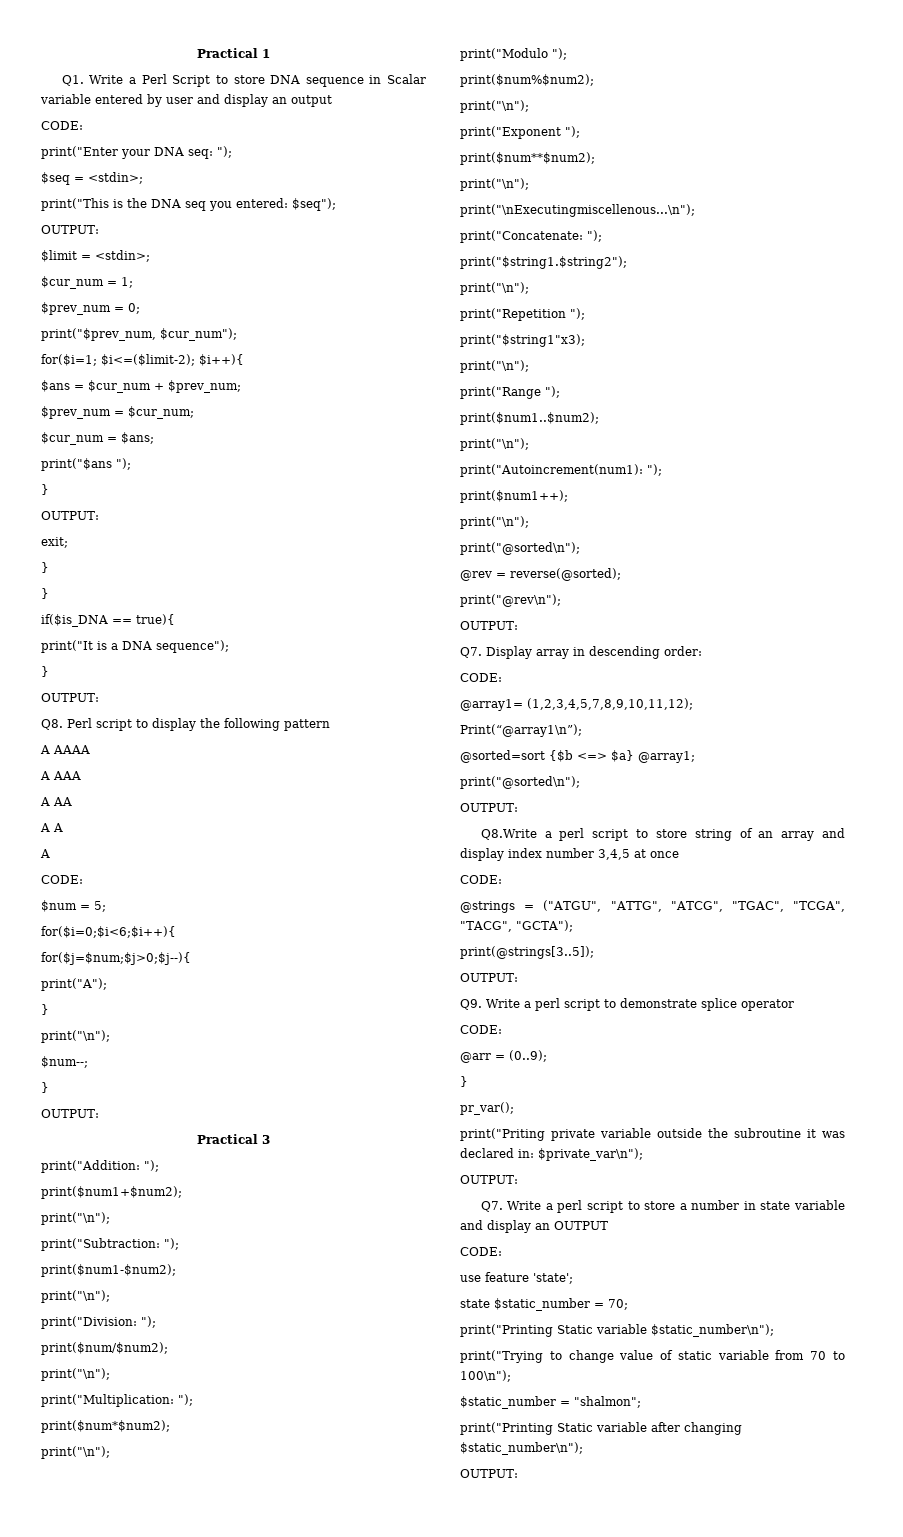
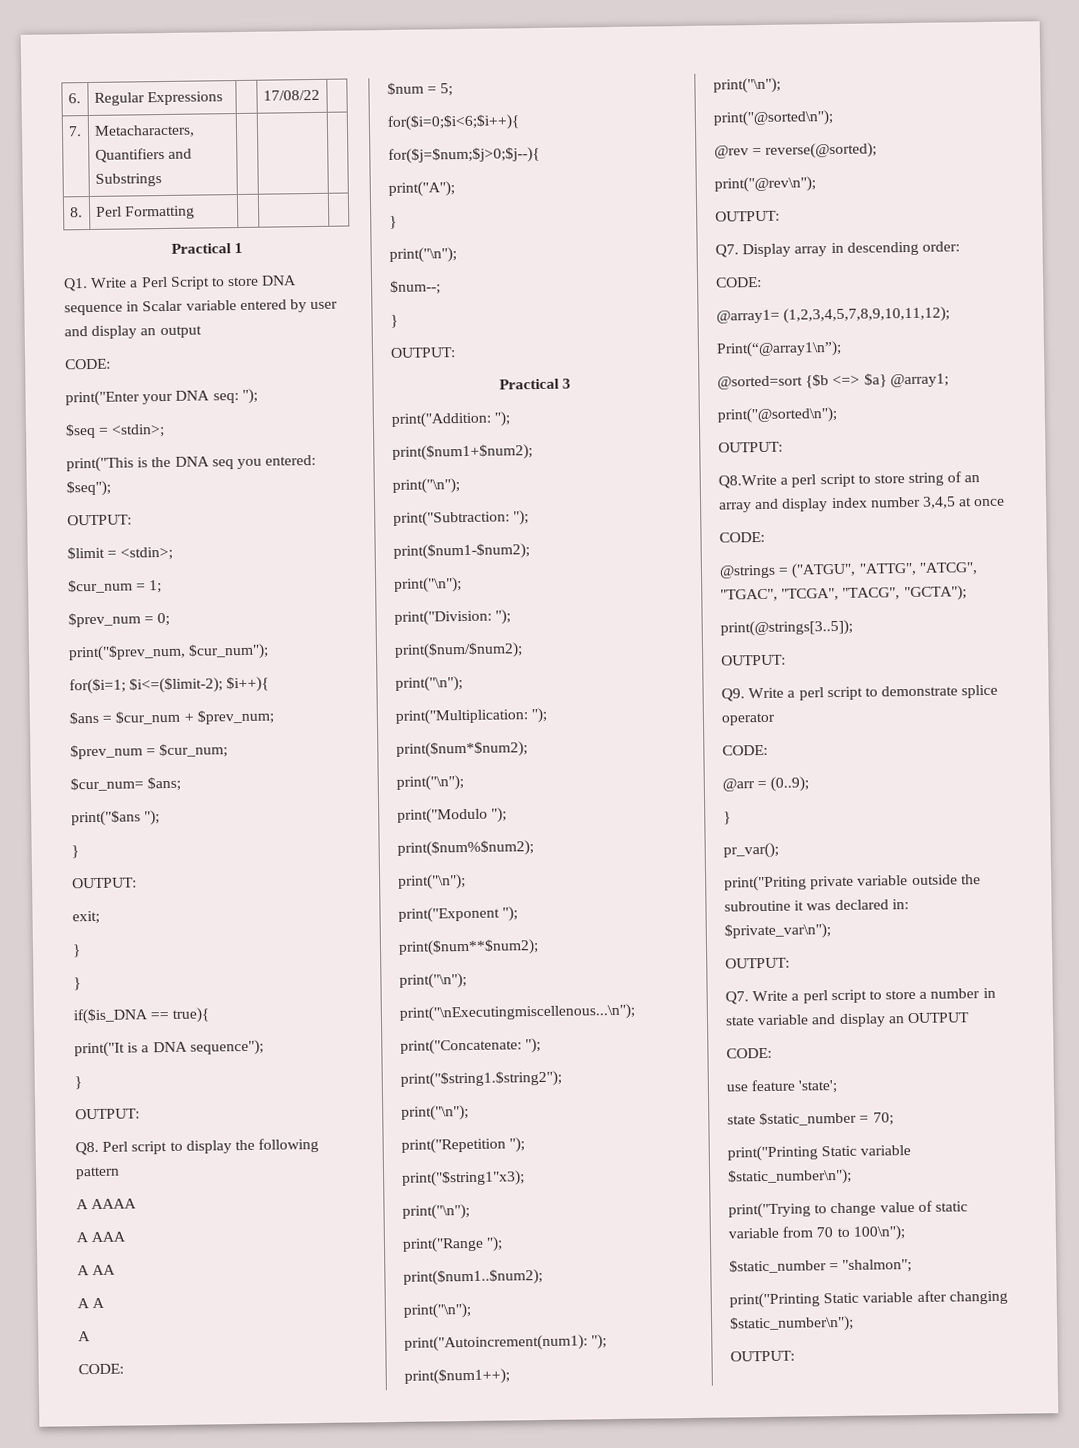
+ 6. | Regular Expressions | | 17/08/22 |
+ 7. | Metacharacters, Quantifiers and Substrings | | |
+ 8. | Perl Formatting | | |
- $cur_num = $ans;
+ $cur_num= $ans;

